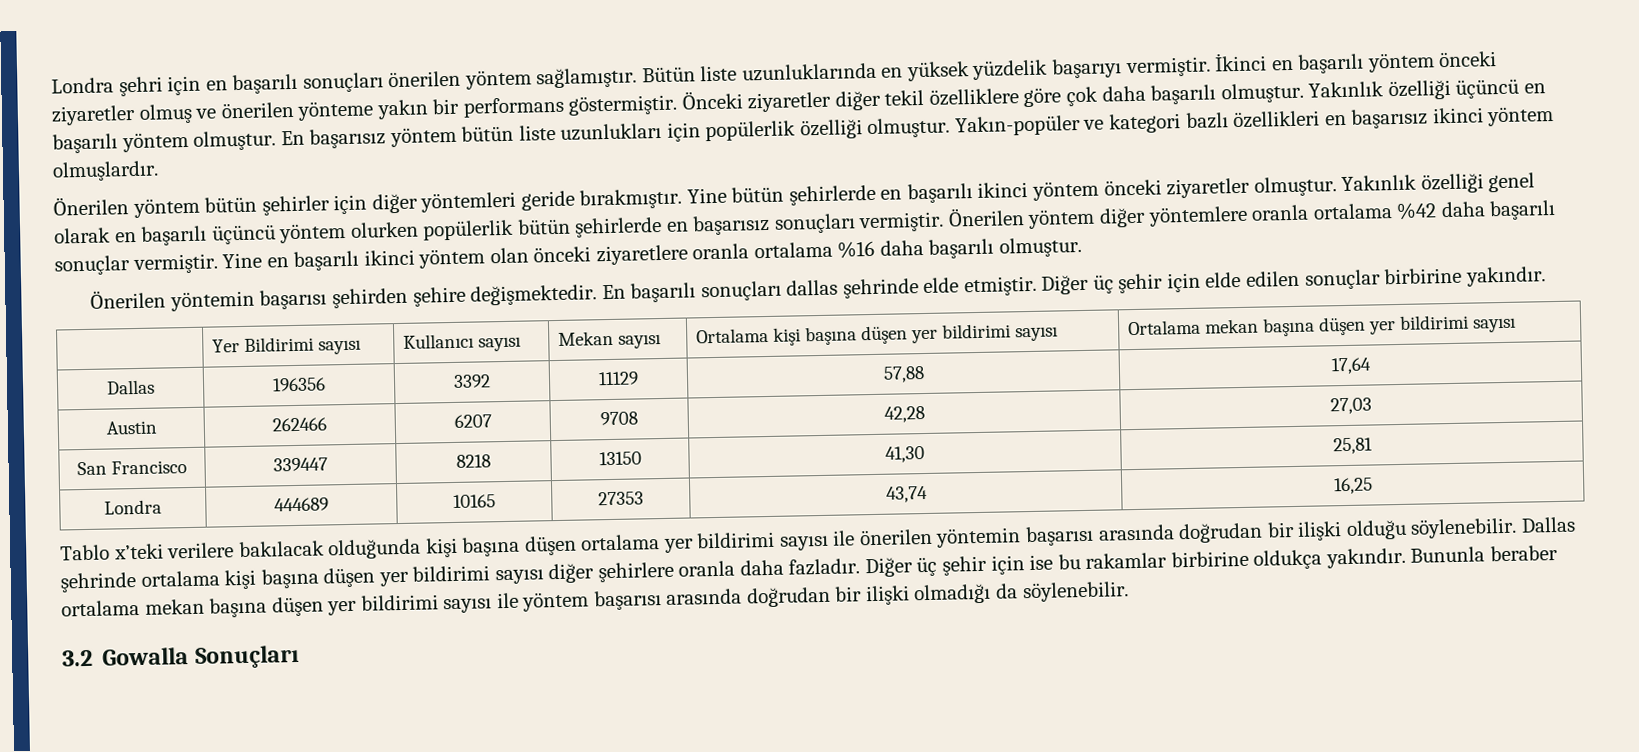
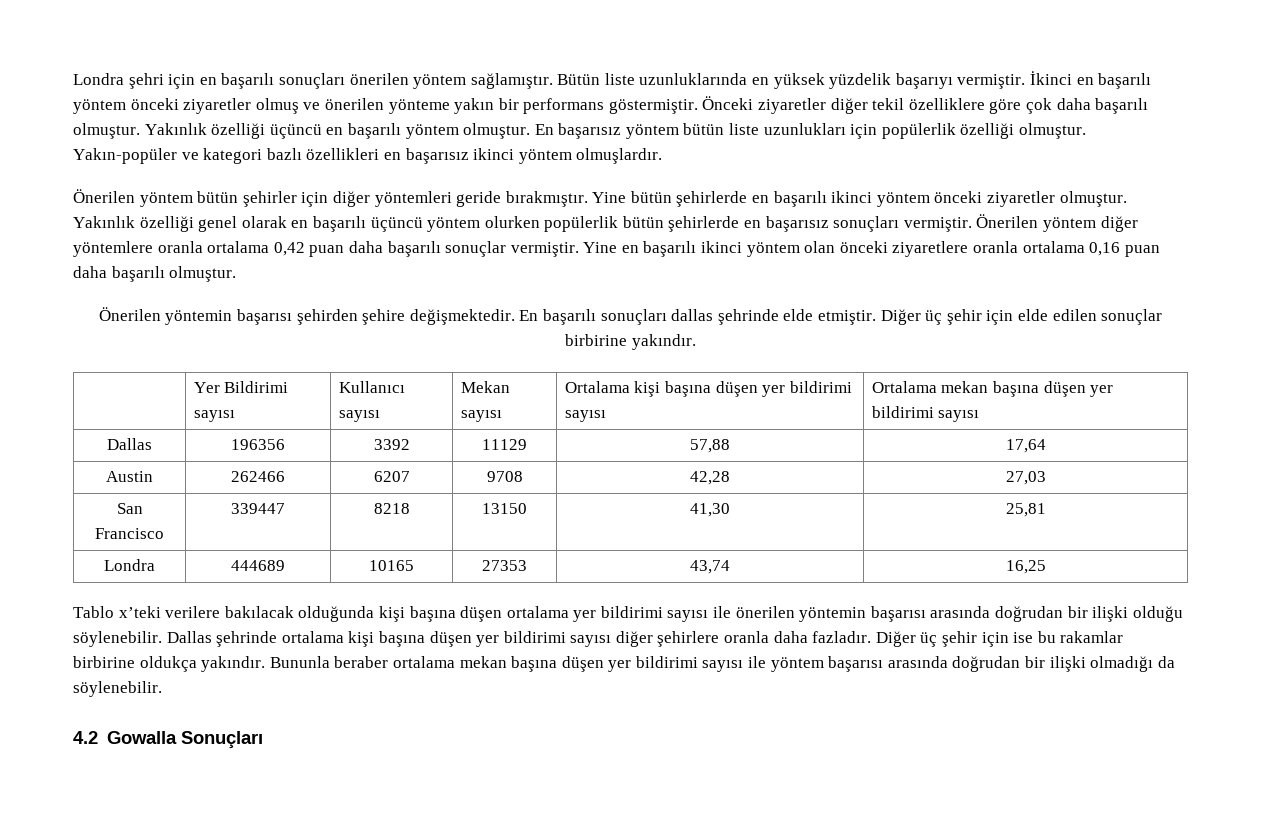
- Önerilen yöntem diğer yöntemlere oranla ortalama %42 daha başarılı sonuçlar vermiştir.
+ Önerilen yöntem diğer yöntemlere oranla ortalama 0,42 puan daha başarılı sonuçlar vermiştir.
- Yine en başarılı ikinci yöntem olan önceki ziyaretlere oranla ortalama %16 daha başarılı olmuştur.
+ Yine en başarılı ikinci yöntem olan önceki ziyaretlere oranla ortalama 0,16 puan daha başarılı olmuştur.
- 3.2 Gowalla Sonuçları
+ 4.2 Gowalla Sonuçları

